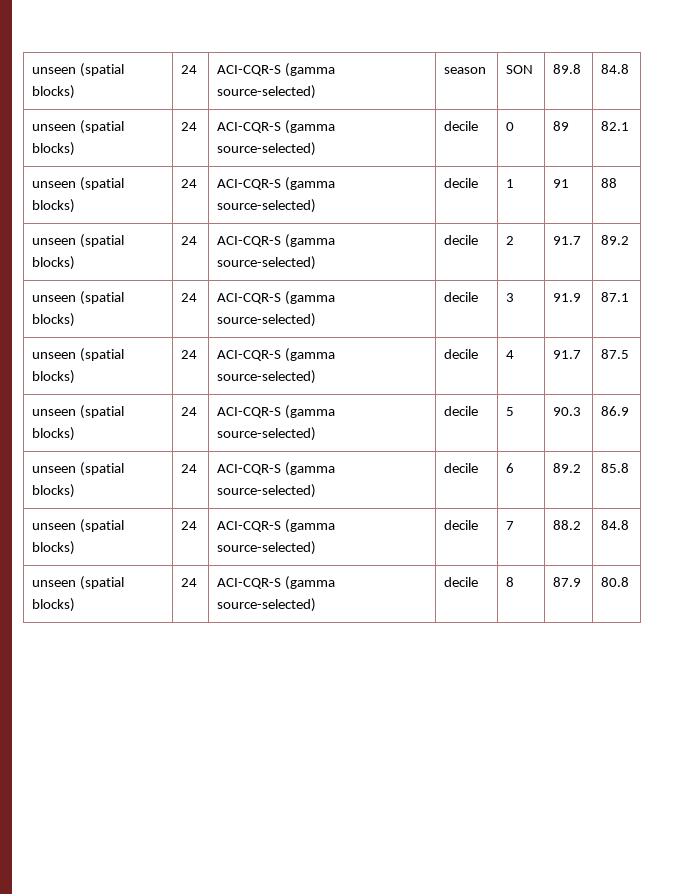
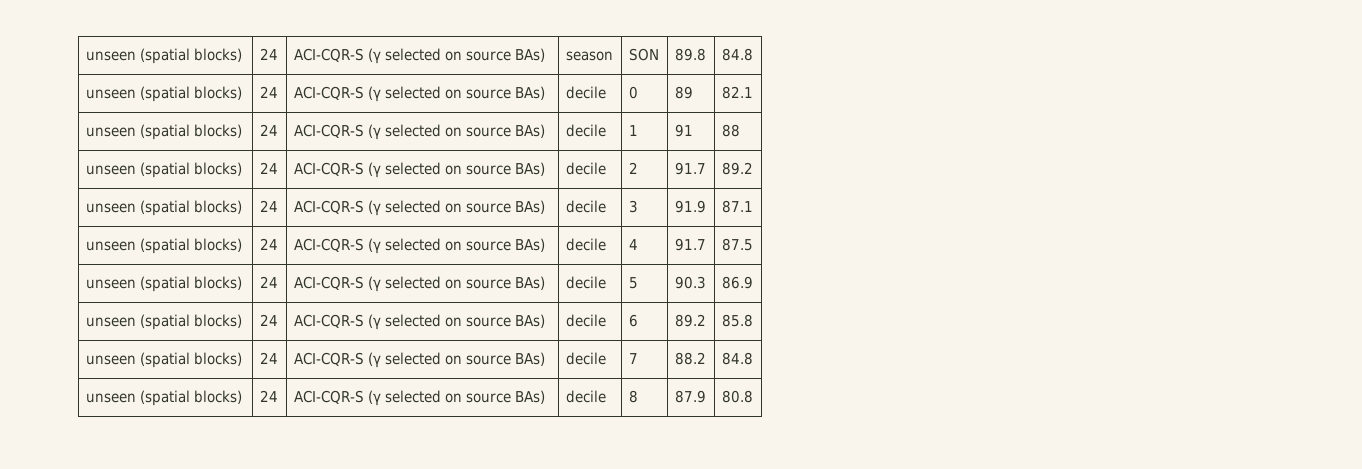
- unseen (spatial blocks) | 24 | ACI-CQR-S (gamma source-selected) | season | SON | 89.8 | 84.8
+ unseen (spatial blocks) | 24 | ACI-CQR-S (γ selected on source BAs) | season | SON | 89.8 | 84.8
- unseen (spatial blocks) | 24 | ACI-CQR-S (gamma source-selected) | decile | 0 | 89 | 82.1
+ unseen (spatial blocks) | 24 | ACI-CQR-S (γ selected on source BAs) | decile | 0 | 89 | 82.1
- unseen (spatial blocks) | 24 | ACI-CQR-S (gamma source-selected) | decile | 1 | 91 | 88
+ unseen (spatial blocks) | 24 | ACI-CQR-S (γ selected on source BAs) | decile | 1 | 91 | 88
- unseen (spatial blocks) | 24 | ACI-CQR-S (gamma source-selected) | decile | 2 | 91.7 | 89.2
+ unseen (spatial blocks) | 24 | ACI-CQR-S (γ selected on source BAs) | decile | 2 | 91.7 | 89.2
- unseen (spatial blocks) | 24 | ACI-CQR-S (gamma source-selected) | decile | 3 | 91.9 | 87.1
+ unseen (spatial blocks) | 24 | ACI-CQR-S (γ selected on source BAs) | decile | 3 | 91.9 | 87.1
- unseen (spatial blocks) | 24 | ACI-CQR-S (gamma source-selected) | decile | 4 | 91.7 | 87.5
+ unseen (spatial blocks) | 24 | ACI-CQR-S (γ selected on source BAs) | decile | 4 | 91.7 | 87.5
- unseen (spatial blocks) | 24 | ACI-CQR-S (gamma source-selected) | decile | 5 | 90.3 | 86.9
+ unseen (spatial blocks) | 24 | ACI-CQR-S (γ selected on source BAs) | decile | 5 | 90.3 | 86.9
- unseen (spatial blocks) | 24 | ACI-CQR-S (gamma source-selected) | decile | 6 | 89.2 | 85.8
+ unseen (spatial blocks) | 24 | ACI-CQR-S (γ selected on source BAs) | decile | 6 | 89.2 | 85.8
- unseen (spatial blocks) | 24 | ACI-CQR-S (gamma source-selected) | decile | 7 | 88.2 | 84.8
+ unseen (spatial blocks) | 24 | ACI-CQR-S (γ selected on source BAs) | decile | 7 | 88.2 | 84.8
- unseen (spatial blocks) | 24 | ACI-CQR-S (gamma source-selected) | decile | 8 | 87.9 | 80.8
+ unseen (spatial blocks) | 24 | ACI-CQR-S (γ selected on source BAs) | decile | 8 | 87.9 | 80.8

